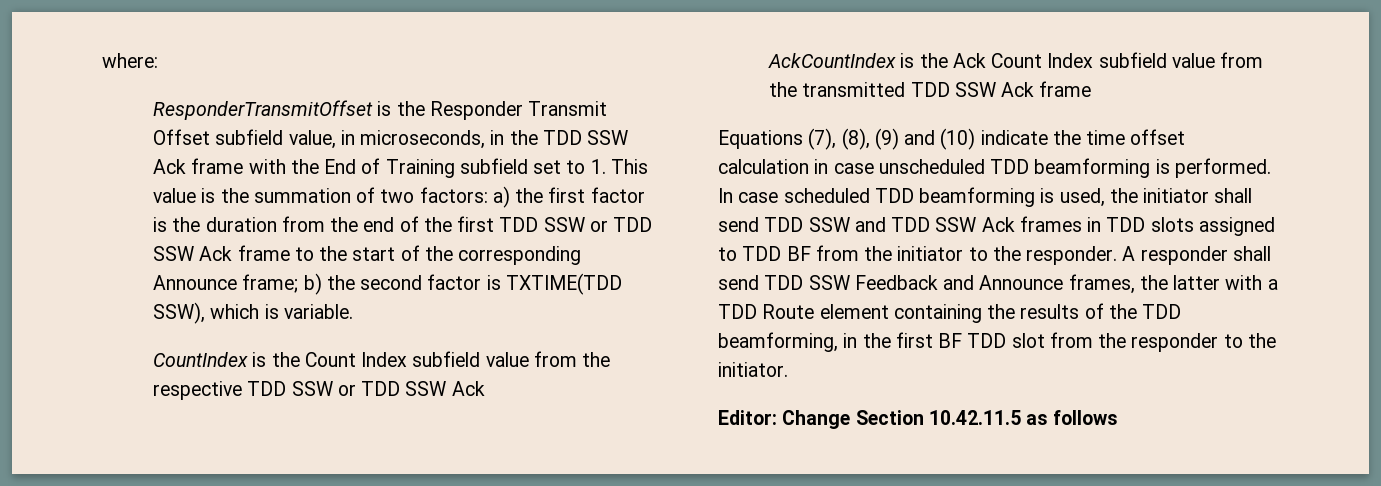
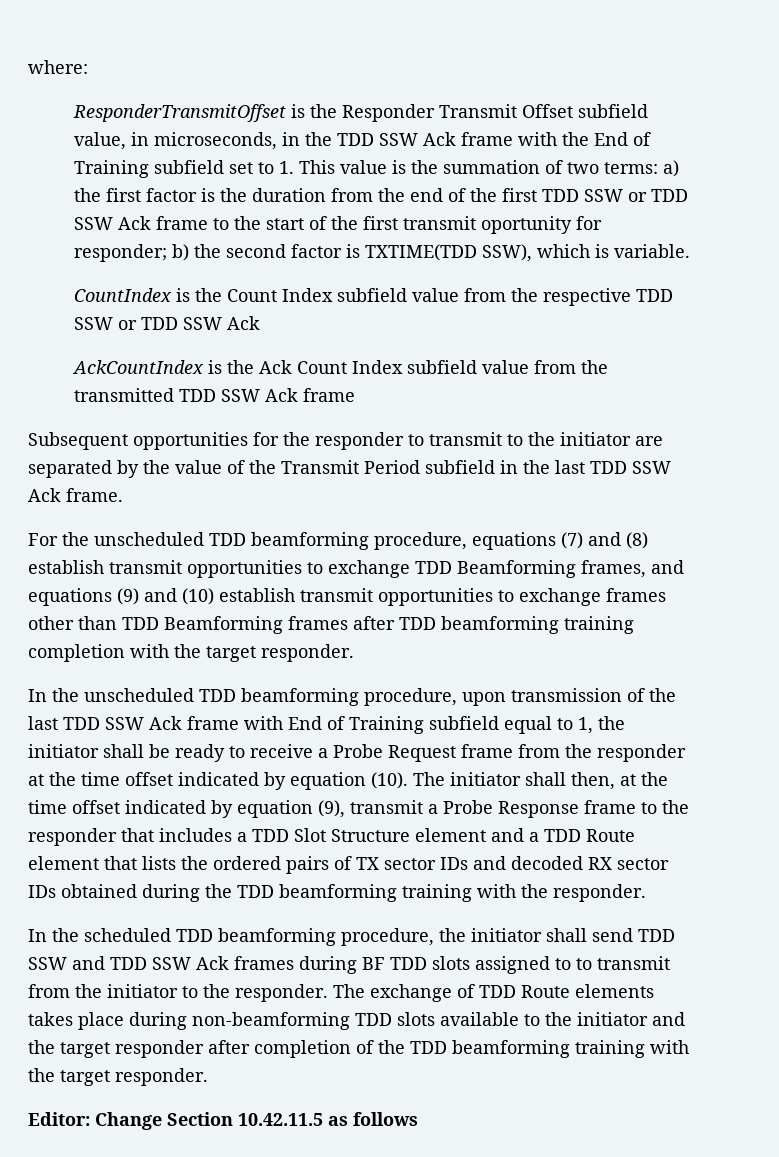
- ResponderTransmitOffset is the Responder Transmit Offset subfield value, in microseconds, in the TDD SSW Ack frame with the End of Training subfield set to 1. This value is the summation of two factors:
+ ResponderTransmitOffset is the Responder Transmit Offset subfield value, in microseconds, in the TDD SSW Ack frame with the End of Training subfield set to 1. This value is the summation of two terms:
- a) the first factor is the duration from the end of the first TDD SSW or TDD SSW Ack frame to the start of the corresponding Announce frame;
+ a) the first factor is the duration from the end of the first TDD SSW or TDD SSW Ack frame to the start of the first transmit oportunity for responder;
- Equations (7), (8), (9) and (10) indicate the time offset calculation in case unscheduled TDD beamforming is performed. In case scheduled TDD beamforming is used, the initiator shall send TDD SSW and TDD SSW Ack frames in TDD slots assigned to TDD BF from the initiator to the responder.
+ Subsequent opportunities for the responder to transmit to the initiator are separated by the value of the Transmit Period subfield in the last TDD SSW Ack frame.
+ For the unscheduled TDD beamforming procedure, equations (7) and (8) establish transmit opportunities to exchange TDD Beamforming frames, and equations (9) and (10) establish transmit opportunities to exchange frames other than TDD Beamforming frames after TDD beamforming training completion with the target responder.
+ In the unscheduled TDD beamforming procedure, upon transmission of the last TDD SSW Ack frame with End of Training subfield equal to 1, the initiator shall be ready to receive a Probe Request frame from the responder at the time offset indicated by equation (10). The initiator shall then, at the time offset indicated by equation (9), transmit a Probe Response frame to the responder that includes a TDD Slot Structure element and a TDD Route element that lists the ordered pairs of TX sector IDs and decoded RX sector IDs obtained during the TDD beamforming training with the responder.
+ In the scheduled TDD beamforming procedure, the initiator shall send TDD SSW and TDD SSW Ack frames during BF TDD slots assigned to to transmit from the initiator to the responder.
- A responder shall send TDD SSW Feedback and Announce frames, the latter with a TDD Route element containing the results of the TDD beamforming, in the first BF TDD slot from the responder to the initiator.
+ The exchange of TDD Route elements takes place during non-beamforming TDD slots available to the initiator and the target responder after completion of the TDD beamforming training with the target responder.

